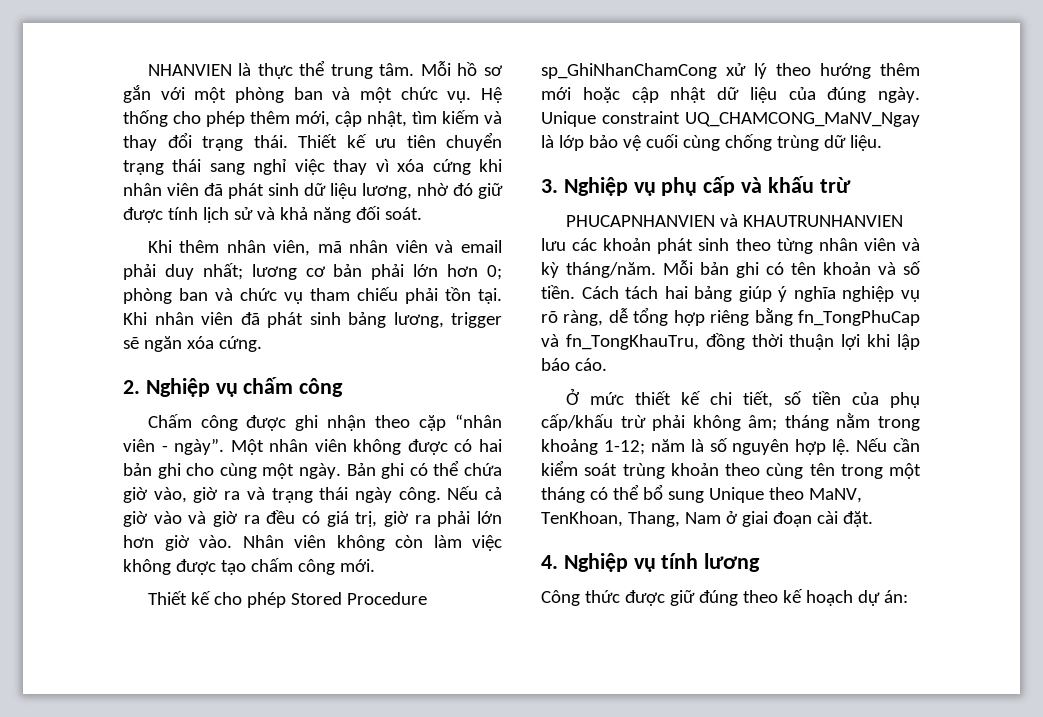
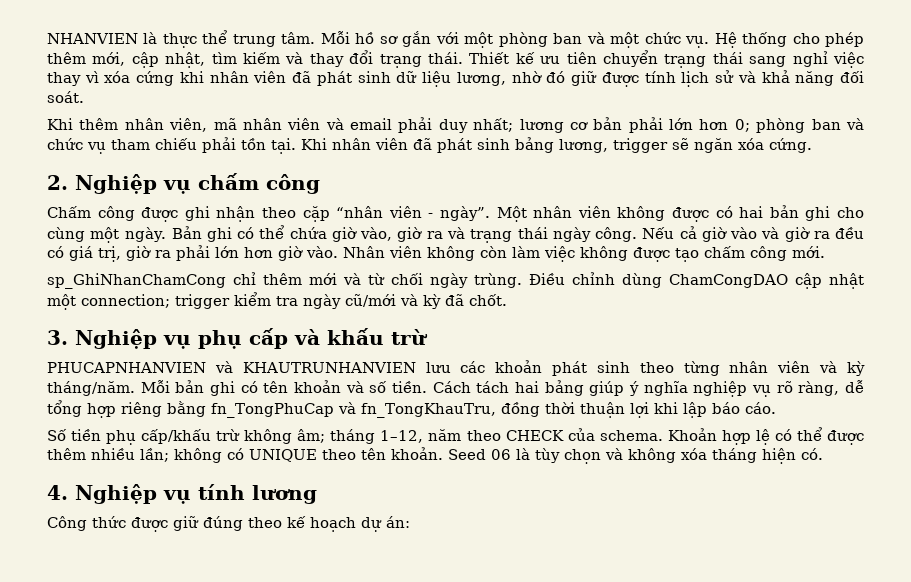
- Thiết kế cho phép Stored Procedure sp_GhiNhanChamCong xử lý theo hướng thêm mới hoặc cập nhật dữ liệu của đúng ngày. Unique constraint UQ_CHAMCONG_MaNV_Ngay là lớp bảo vệ cuối cùng chống trùng dữ liệu.
+ sp_GhiNhanChamCong chỉ thêm mới và từ chối ngày trùng. Điều chỉnh dùng ChamCongDAO cập nhật một connection; trigger kiểm tra ngày cũ/mới và kỳ đã chốt.
- Ở mức thiết kế chi tiết, số tiền của phụ cấp/khấu trừ phải không âm; tháng nằm trong khoảng 1-12; năm là số nguyên hợp lệ. Nếu cần kiểm soát trùng khoản theo cùng tên trong một tháng có thể bổ sung Unique theo MaNV, TenKhoan, Thang, Nam ở giai đoạn cài đặt.
+ Số tiền phụ cấp/khấu trừ không âm; tháng 1–12, năm theo CHECK của schema. Khoản hợp lệ có thể được thêm nhiều lần; không có UNIQUE theo tên khoản. Seed 06 là tùy chọn và không xóa tháng hiện có.

